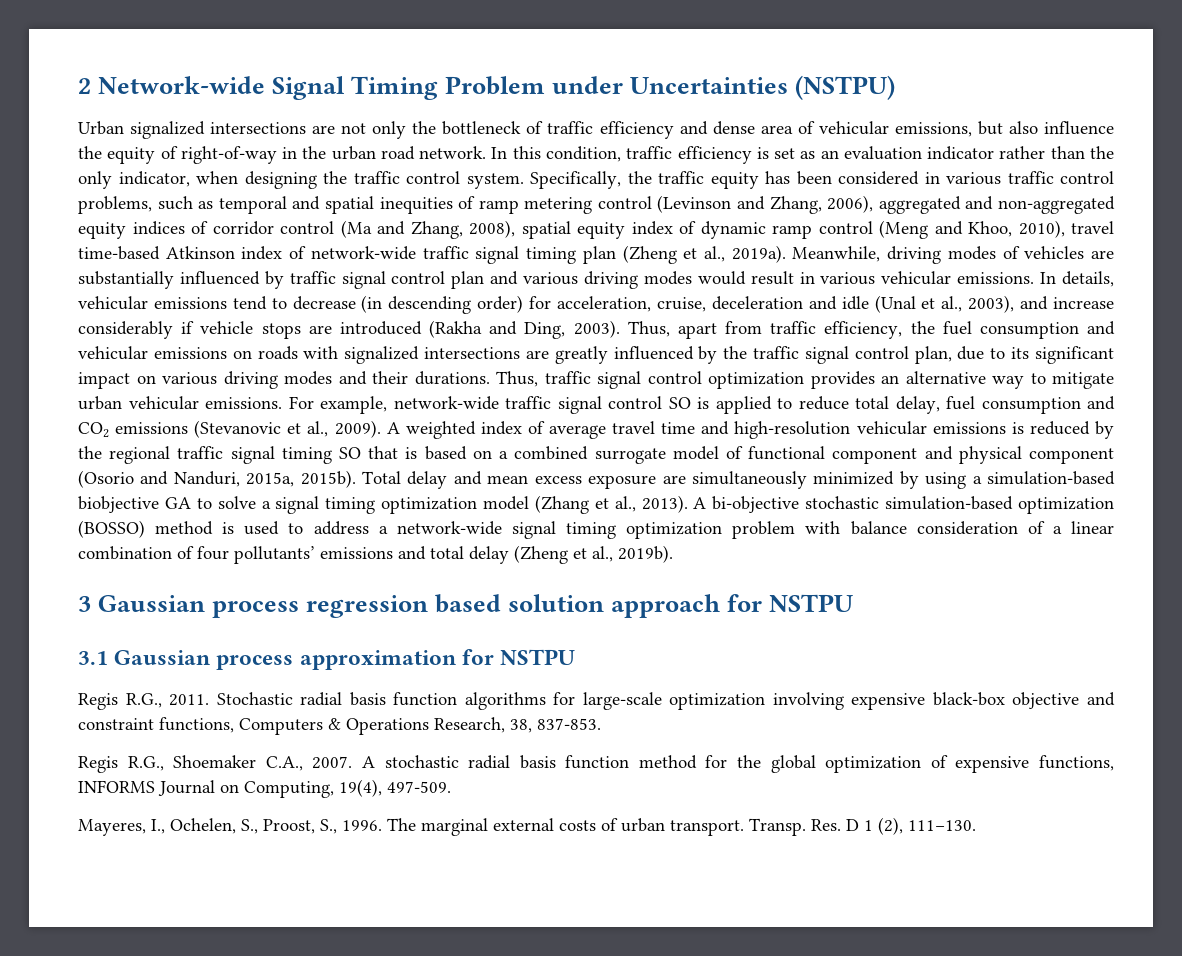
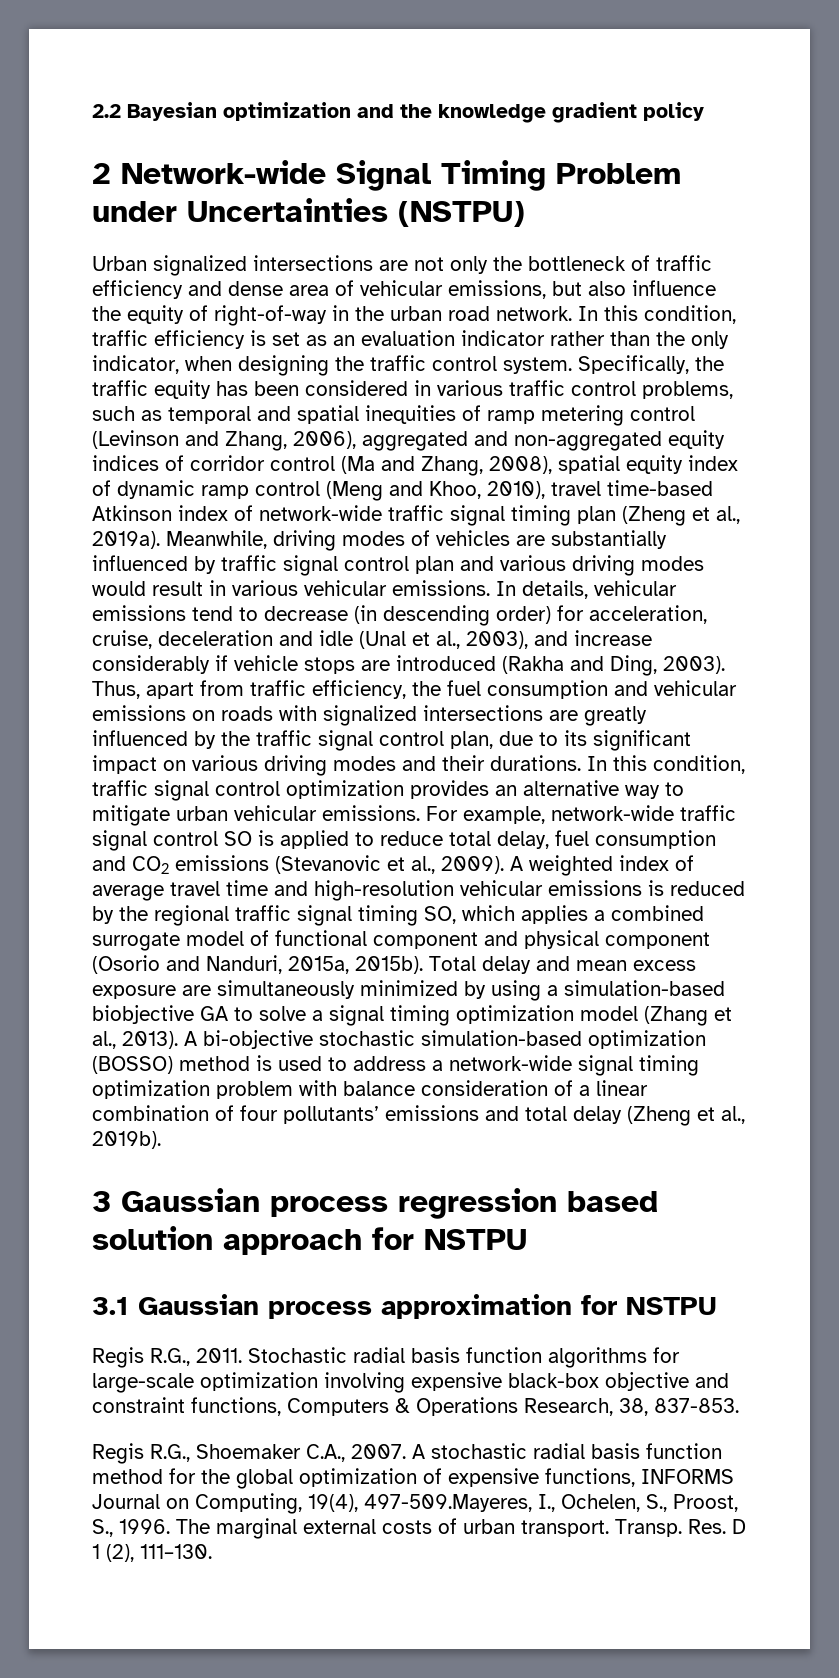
+ 2.2 Bayesian optimization and the knowledge gradient policy
- Thus, traffic signal control optimization provides an alternative way to mitigate urban vehicular emissions.
+ In this condition, traffic signal control optimization provides an alternative way to mitigate urban vehicular emissions.
- A weighted index of average travel time and high-resolution vehicular emissions is reduced by the regional traffic signal timing SO that is based on a combined surrogate model of functional component and physical component (Osorio and Nanduri, 2015a, 2015b).
+ A weighted index of average travel time and high-resolution vehicular emissions is reduced by the regional traffic signal timing SO, which applies a combined surrogate model of functional component and physical component (Osorio and Nanduri, 2015a, 2015b).
- A stochastic radial basis function method for the global optimization of expensive functions, INFORMS Journal on Computing, 19(4), 497-509.
- Mayeres, I., Ochelen, S., Proost, S., 1996.
+ A stochastic radial basis function method for the global optimization of expensive functions, INFORMS Journal on Computing, 19(4), 497-509.Mayeres, I., Ochelen, S., Proost, S., 1996.

